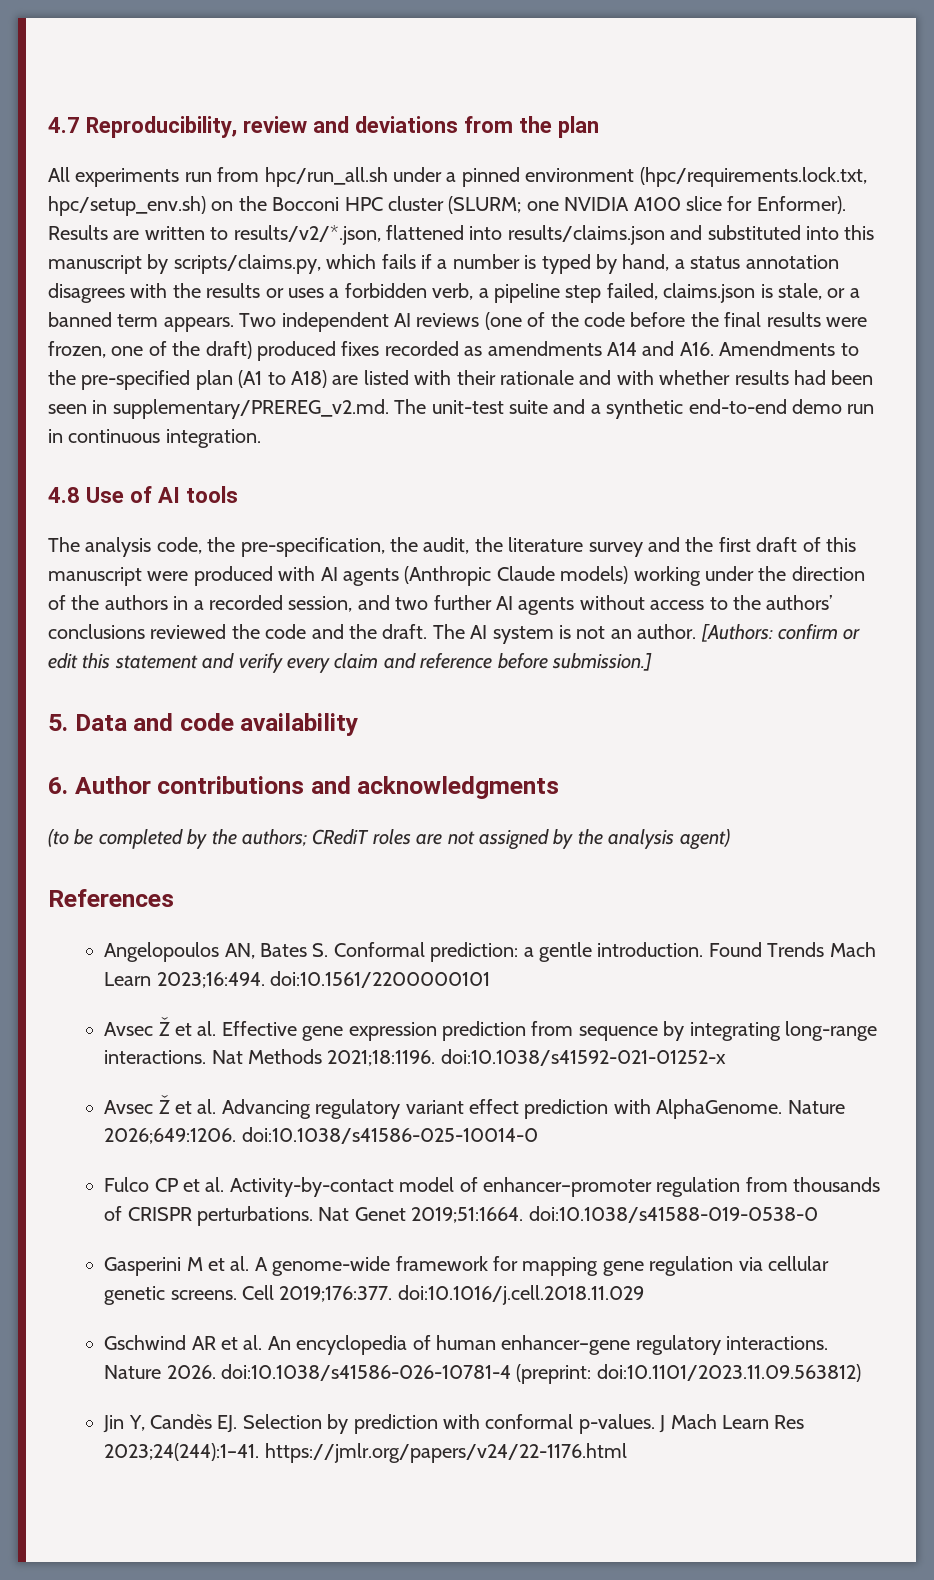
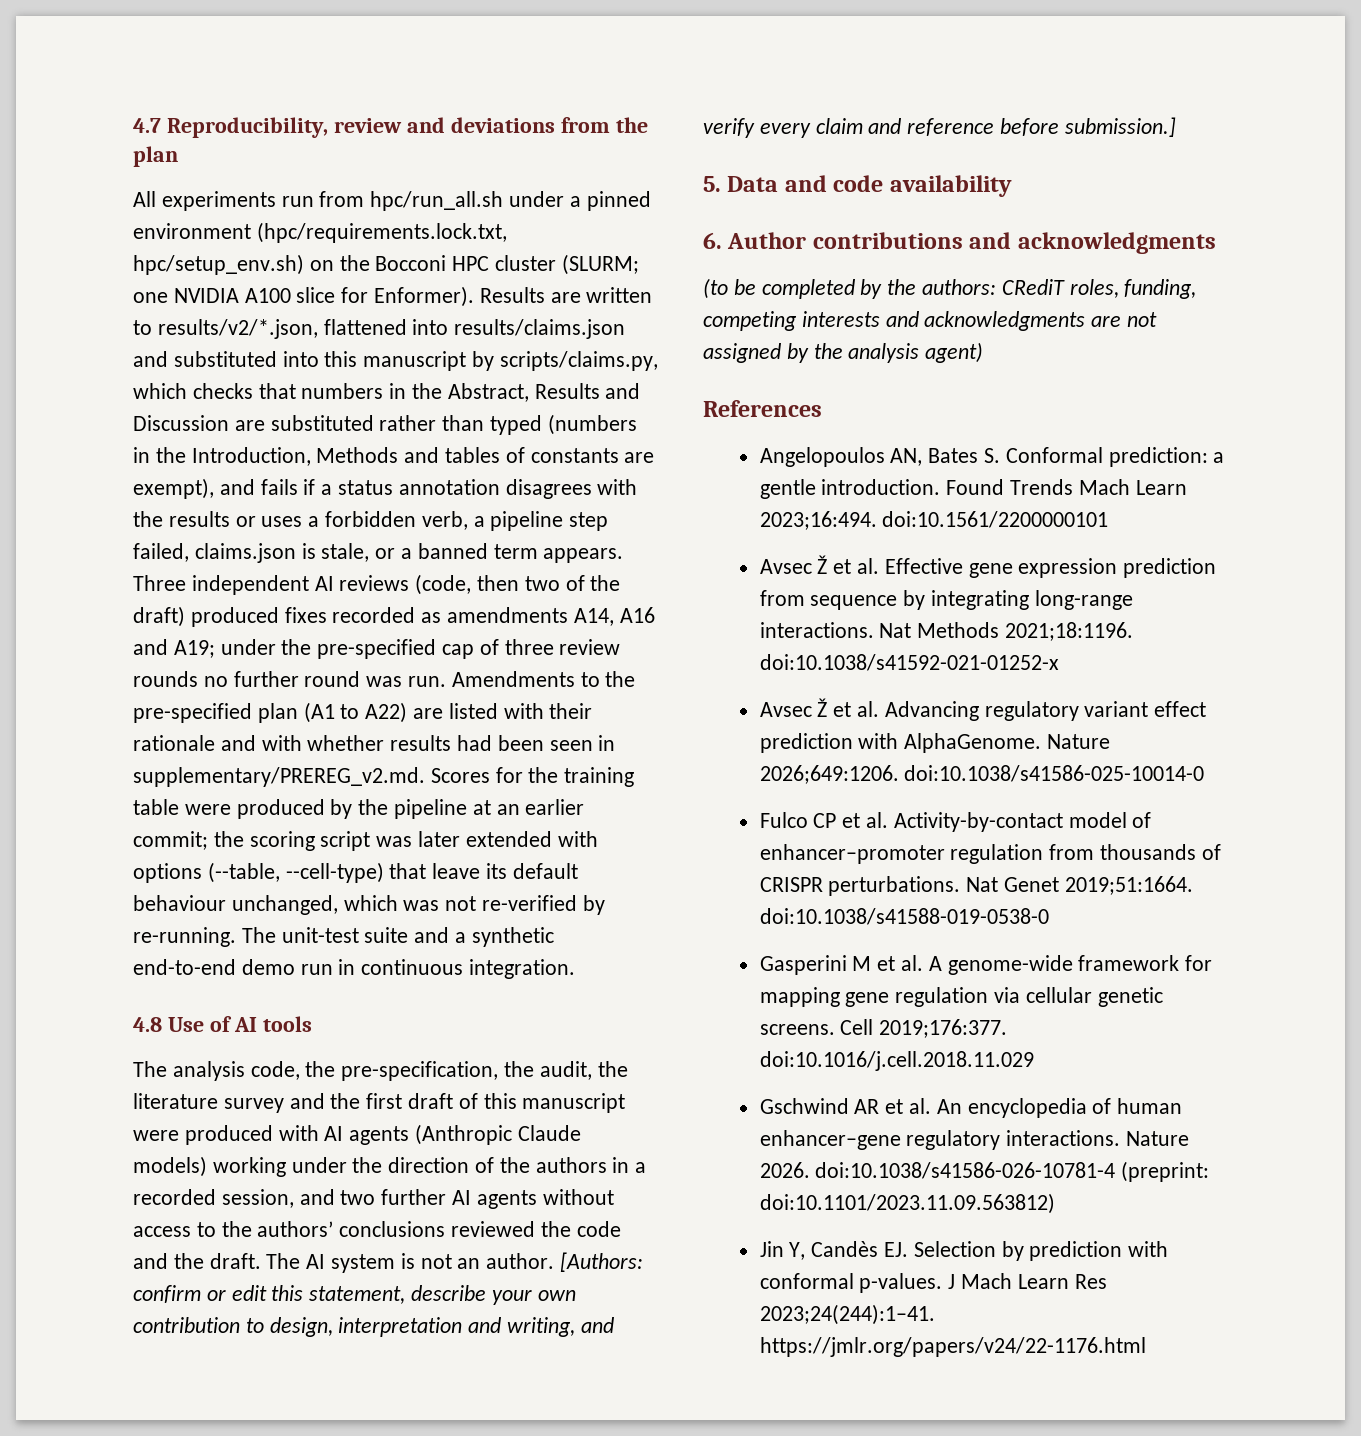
- Results are written to results/v2/*.json, flattened into results/claims.json and substituted into this manuscript by scripts/claims.py, which fails if a number is typed by hand, a status annotation disagrees with the results or uses a forbidden verb, a pipeline step failed, claims.json is stale, or a banned term appears.
+ Results are written to results/v2/*.json, flattened into results/claims.json and substituted into this manuscript by scripts/claims.py, which checks that numbers in the Abstract, Results and Discussion are substituted rather than typed (numbers in the Introduction, Methods and tables of constants are exempt), and fails if a status annotation disagrees with the results or uses a forbidden verb, a pipeline step failed, claims.json is stale, or a banned term appears.
- Two independent AI reviews (one of the code before the final results were frozen, one of the draft) produced fixes recorded as amendments A14 and A16. Amendments to the pre-specified plan (A1 to A18) are listed with their rationale and with whether results had been seen in supplementary/PREREG_v2.md. The unit-test suite and a synthetic end-to-end demo run in continuous integration.
+ Three independent AI reviews (code, then two of the draft) produced fixes recorded as amendments A14, A16 and A19; under the pre-specified cap of three review rounds no further round was run. Amendments to the pre-specified plan (A1 to A22) are listed with their rationale and with whether results had been seen in supplementary/PREREG_v2.md. Scores for the training table were produced by the pipeline at an earlier commit; the scoring script was later extended with options (--table, --cell-type) that leave its default behaviour unchanged, which was not re-verified by re-running. The unit-test suite and a synthetic end-to-end demo run in continuous integration.
- [Authors: confirm or edit this statement and verify every claim and reference before submission.]
+ [Authors: confirm or edit this statement, describe your own contribution to design, interpretation and writing, and verify every claim and reference before submission.]
- (to be completed by the authors; CRediT roles are not assigned by the analysis agent)
+ (to be completed by the authors: CRediT roles, funding, competing interests and acknowledgments are not assigned by the analysis agent)

